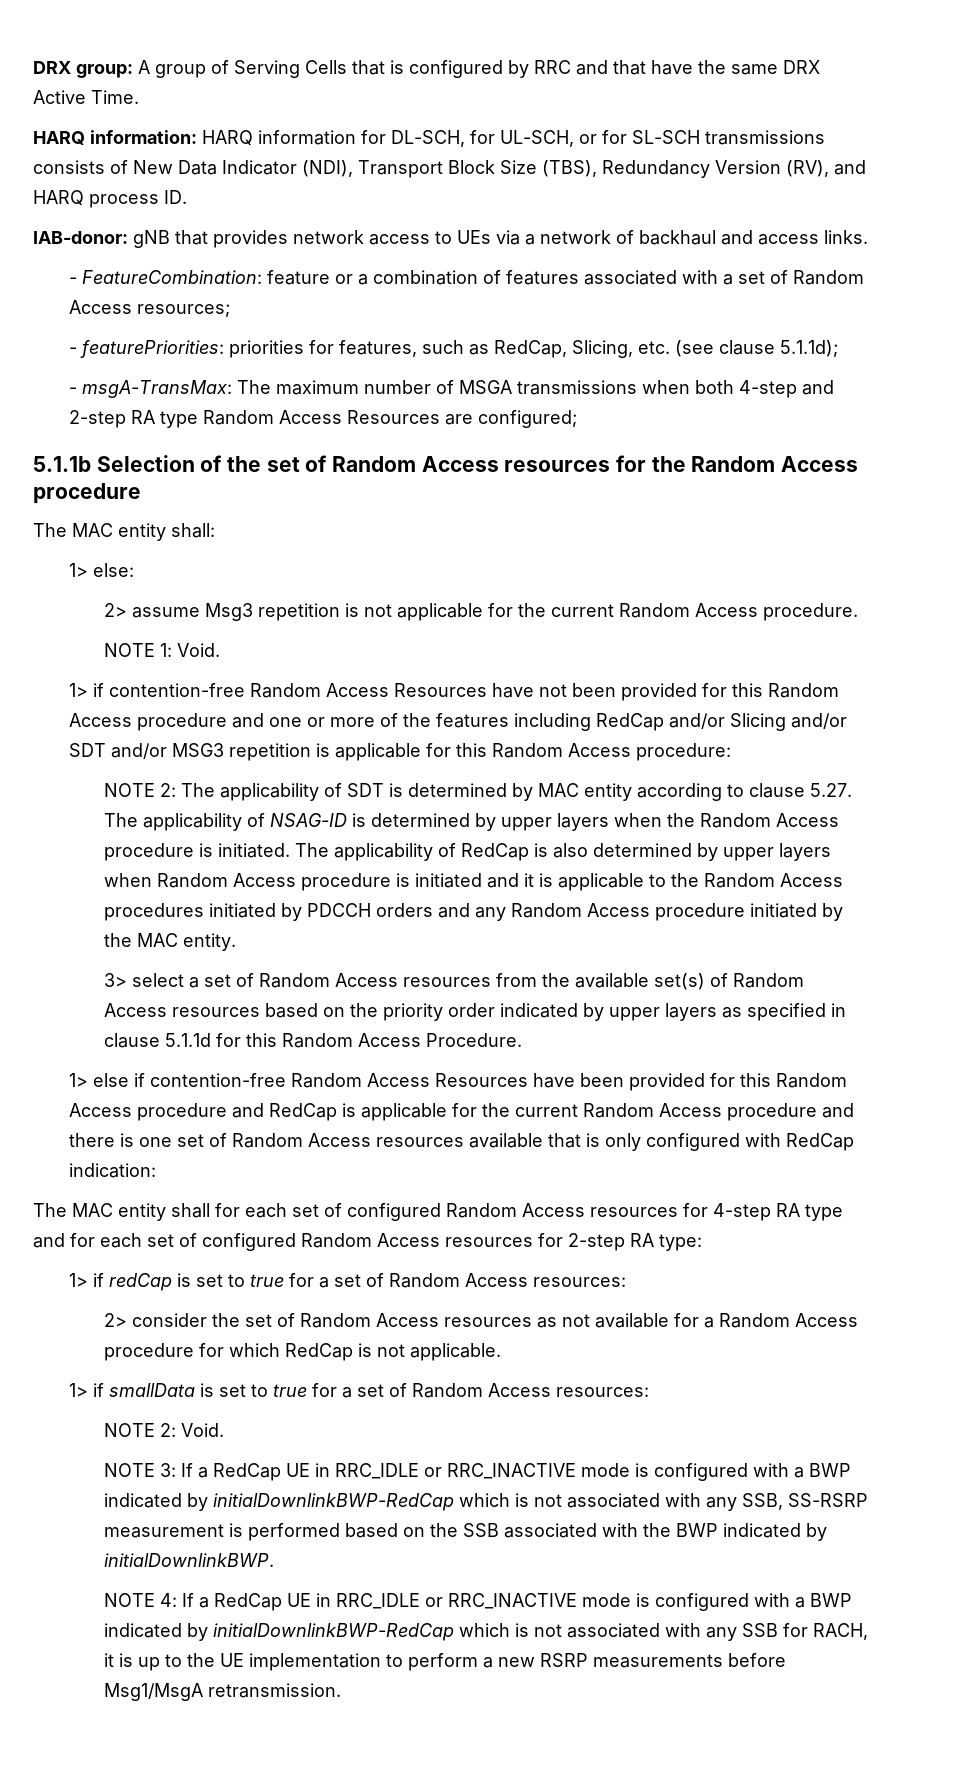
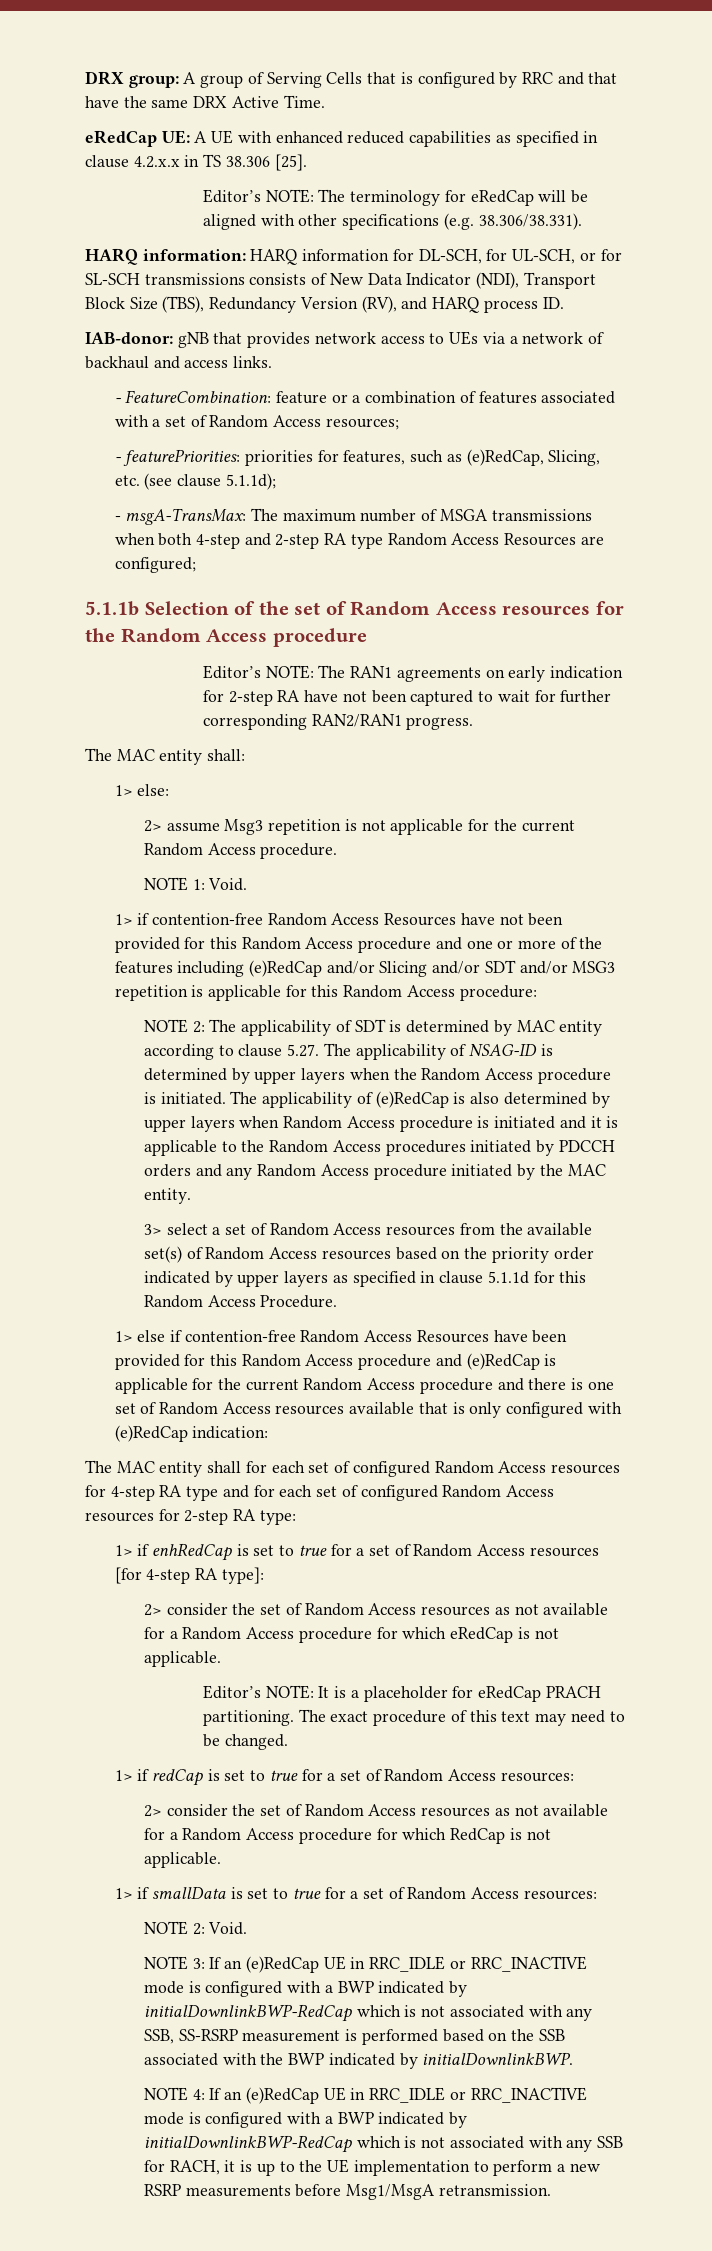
+ eRedCap UE: A UE with enhanced reduced capabilities as specified in clause 4.2.x.x in TS 38.306 [25].
+ Editor’s NOTE: The terminology for eRedCap will be aligned with other specifications (e.g. 38.306/38.331).
- - featurePriorities: priorities for features, such as RedCap, Slicing, etc. (see clause 5.1.1d);
+ - featurePriorities: priorities for features, such as (e)RedCap, Slicing, etc. (see clause 5.1.1d);
+ Editor’s NOTE: The RAN1 agreements on early indication for 2-step RA have not been captured to wait for further corresponding RAN2/RAN1 progress.
- 1> if contention-free Random Access Resources have not been provided for this Random Access procedure and one or more of the features including RedCap and/or Slicing and/or SDT and/or MSG3 repetition is applicable for this Random Access procedure:
+ 1> if contention-free Random Access Resources have not been provided for this Random Access procedure and one or more of the features including (e)RedCap and/or Slicing and/or SDT and/or MSG3 repetition is applicable for this Random Access procedure:
- The applicability of RedCap is also determined by upper layers when Random Access procedure is initiated and it is applicable to the Random Access procedures initiated by PDCCH orders and any Random Access procedure initiated by the MAC entity.
+ The applicability of (e)RedCap is also determined by upper layers when Random Access procedure is initiated and it is applicable to the Random Access procedures initiated by PDCCH orders and any Random Access procedure initiated by the MAC entity.
- 1> else if contention-free Random Access Resources have been provided for this Random Access procedure and RedCap is applicable for the current Random Access procedure and there is one set of Random Access resources available that is only configured with RedCap indication:
+ 1> else if contention-free Random Access Resources have been provided for this Random Access procedure and (e)RedCap is applicable for the current Random Access procedure and there is one set of Random Access resources available that is only configured with (e)RedCap indication:
+ 1> if enhRedCap is set to true for a set of Random Access resources [for 4-step RA type]:
+ 2> consider the set of Random Access resources as not available for a Random Access procedure for which eRedCap is not applicable.
+ Editor’s NOTE: It is a placeholder for eRedCap PRACH partitioning. The exact procedure of this text may need to be changed.
- NOTE 3: If a RedCap UE in RRC_IDLE or RRC_INACTIVE mode is configured with a BWP indicated by initialDownlinkBWP-RedCap which is not associated with any SSB, SS-RSRP measurement is performed based on the SSB associated with the BWP indicated by initialDownlinkBWP.
+ NOTE 3: If an (e)RedCap UE in RRC_IDLE or RRC_INACTIVE mode is configured with a BWP indicated by initialDownlinkBWP-RedCap which is not associated with any SSB, SS-RSRP measurement is performed based on the SSB associated with the BWP indicated by initialDownlinkBWP.
- NOTE 4: If a RedCap UE in RRC_IDLE or RRC_INACTIVE mode is configured with a BWP indicated by initialDownlinkBWP-RedCap which is not associated with any SSB for RACH, it is up to the UE implementation to perform a new RSRP measurements before Msg1/MsgA retransmission.
+ NOTE 4: If an (e)RedCap UE in RRC_IDLE or RRC_INACTIVE mode is configured with a BWP indicated by initialDownlinkBWP-RedCap which is not associated with any SSB for RACH, it is up to the UE implementation to perform a new RSRP measurements before Msg1/MsgA retransmission.

